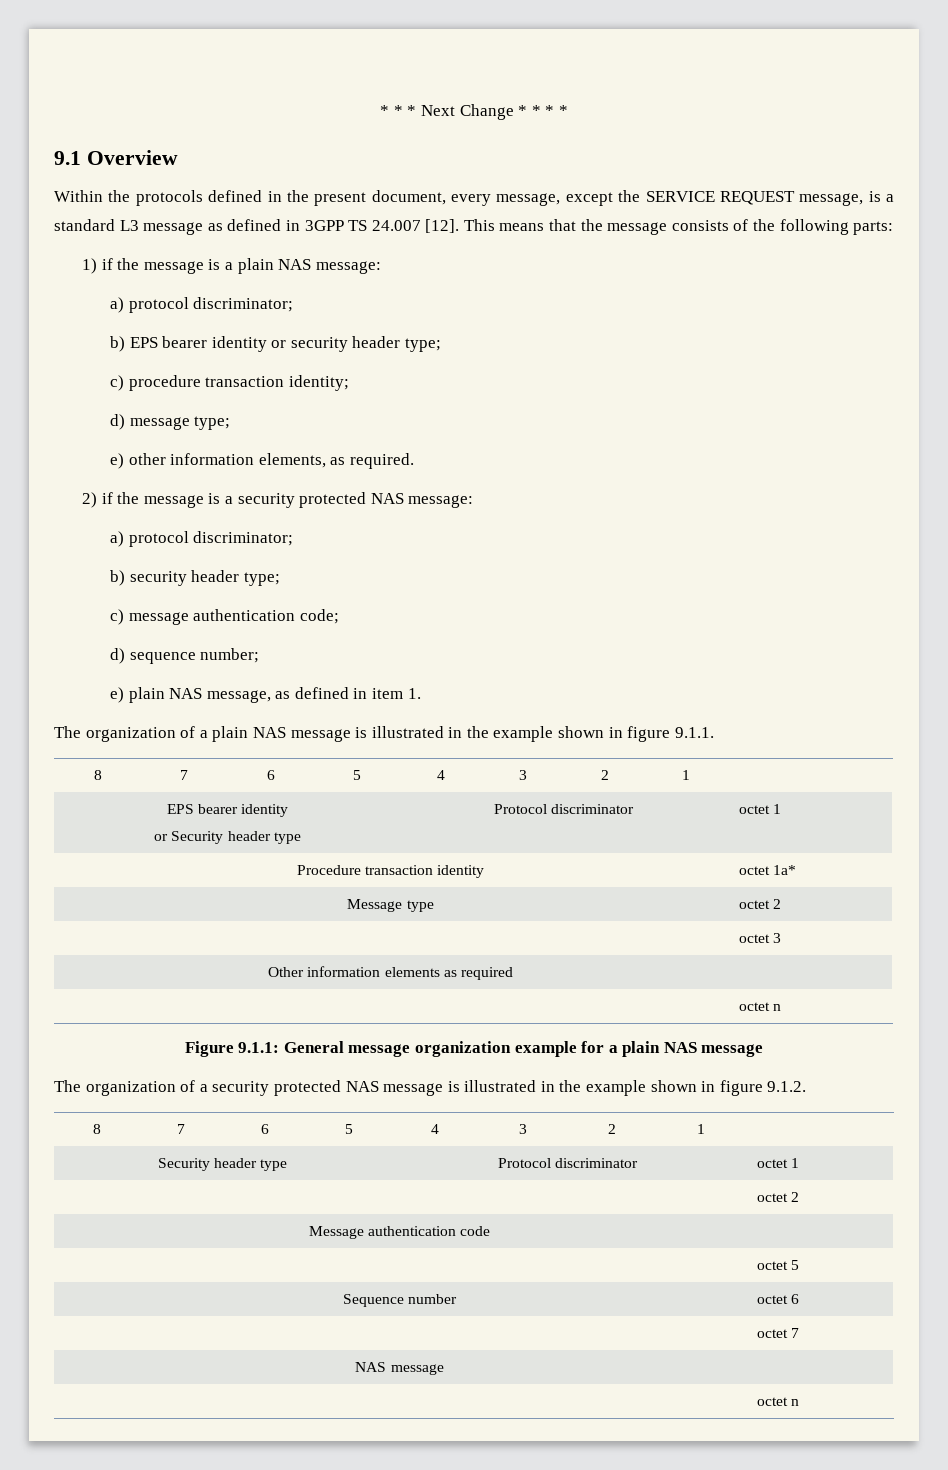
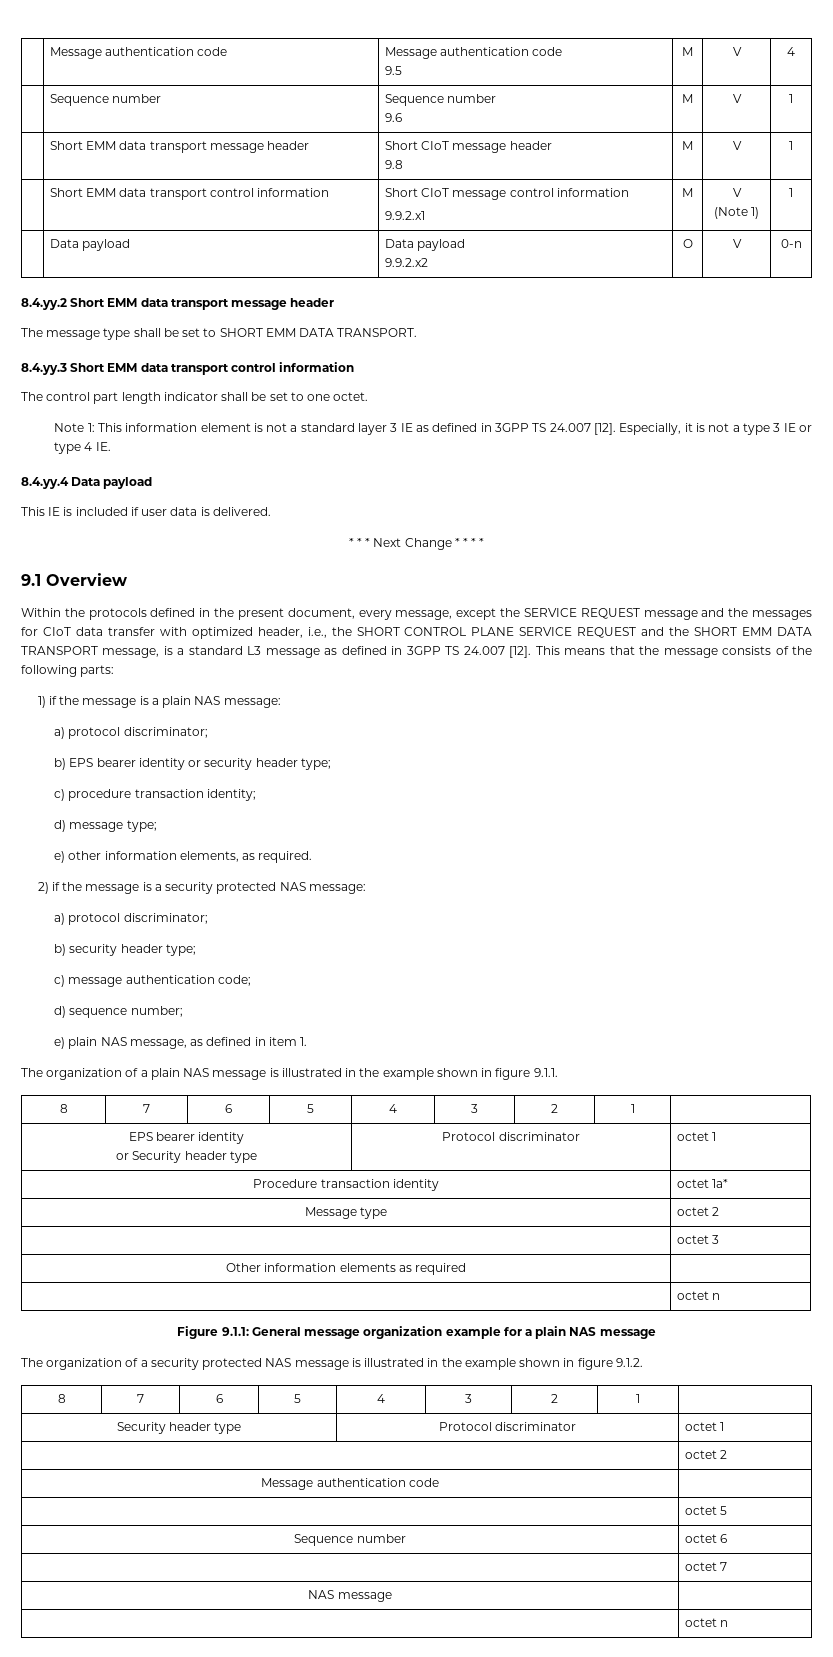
+ | Message authentication code | Message authentication code
+ 9.5 | M | V | 4
+ | Sequence number | Sequence number
+ 9.6 | M | V | 1
+ | Short EMM data transport message header | Short CIoT message header
+ 9.8 | M | V | 1
+ | Short EMM data transport control information | Short CIoT message control information
+ 9.9.2.x1 | M | V
+ (Note 1) | 1
+ | Data payload | Data payload
+ 9.9.2.x2 | O | V | 0-n
+ 8.4.yy.2 Short EMM data transport message header
+ The message type shall be set to SHORT EMM DATA TRANSPORT.
+ 8.4.yy.3 Short EMM data transport control information
+ The control part length indicator shall be set to one octet.
+ Note 1: This information element is not a standard layer 3 IE as defined in 3GPP TS 24.007 [12]. Especially, it is not a type 3 IE or type 4 IE.
+ 8.4.yy.4 Data payload
+ This IE is included if user data is delivered.
- Within the protocols defined in the present document, every message, except the SERVICE REQUEST message, is a standard L3 message as defined in 3GPP TS 24.007 [12].
+ Within the protocols defined in the present document, every message, except the SERVICE REQUEST message and the messages for CIoT data transfer with optimized header, i.e., the SHORT CONTROL PLANE SERVICE REQUEST and the SHORT EMM DATA TRANSPORT message, is a standard L3 message as defined in 3GPP TS 24.007 [12].

